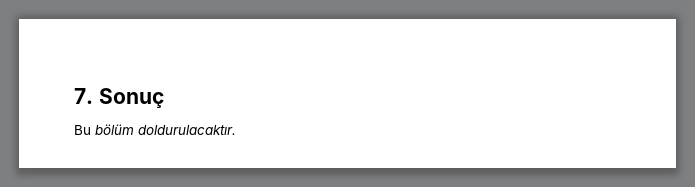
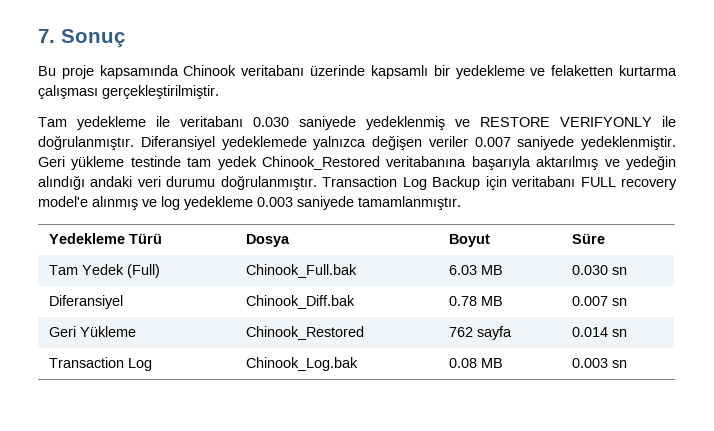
- Bu bölüm doldurulacaktır.
+ Bu proje kapsamında Chinook veritabanı üzerinde kapsamlı bir yedekleme ve felaketten kurtarma çalışması gerçekleştirilmiştir.
+ Tam yedekleme ile veritabanı 0.030 saniyede yedeklenmiş ve RESTORE VERIFYONLY ile doğrulanmıştır. Diferansiyel yedeklemede yalnızca değişen veriler 0.007 saniyede yedeklenmiştir. Geri yükleme testinde tam yedek Chinook_Restored veritabanına başarıyla aktarılmış ve yedeğin alındığı andaki veri durumu doğrulanmıştır. Transaction Log Backup için veritabanı FULL recovery model'e alınmış ve log yedekleme 0.003 saniyede tamamlanmıştır.
+ Yedekleme Türü | Dosya | Boyut | Süre
+ Tam Yedek (Full) | Chinook_Full.bak | 6.03 MB | 0.030 sn
+ Diferansiyel | Chinook_Diff.bak | 0.78 MB | 0.007 sn
+ Geri Yükleme | Chinook_Restored | 762 sayfa | 0.014 sn
+ Transaction Log | Chinook_Log.bak | 0.08 MB | 0.003 sn

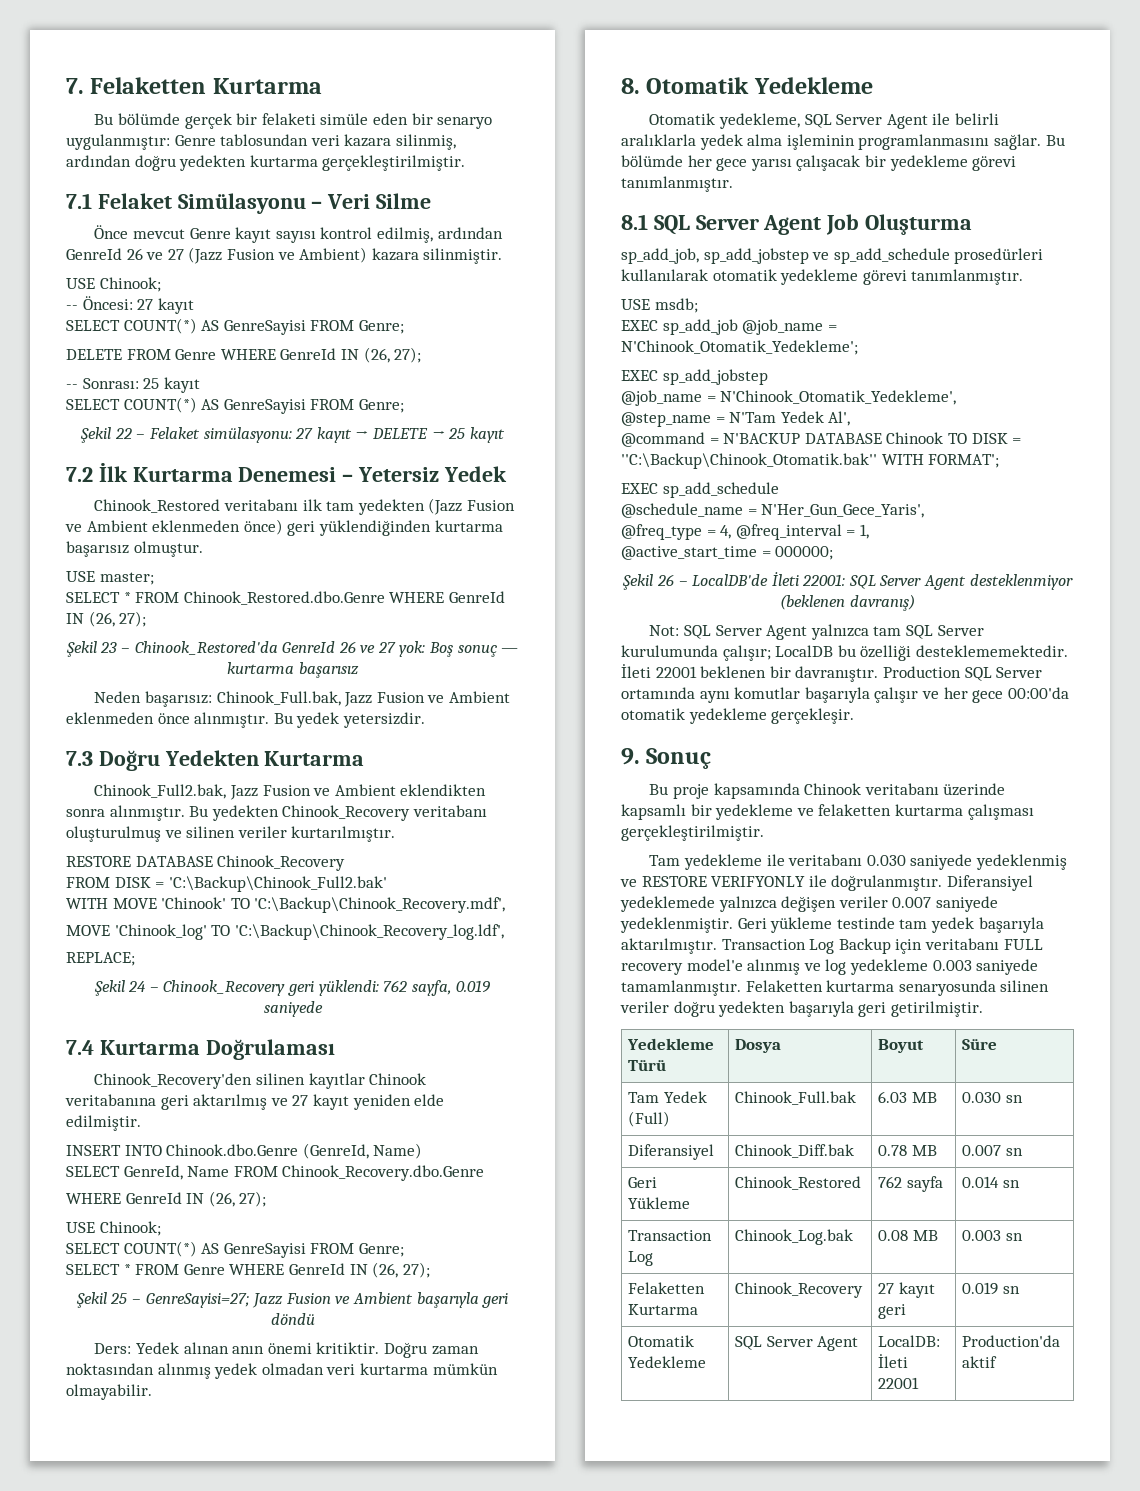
- 7. Sonuç
+ 7. Felaketten Kurtarma
+ Bu bölümde gerçek bir felaketi simüle eden bir senaryo uygulanmıştır: Genre tablosundan veri kazara silinmiş, ardından doğru yedekten kurtarma gerçekleştirilmiştir.
+ 7.1 Felaket Simülasyonu – Veri Silme
+ Önce mevcut Genre kayıt sayısı kontrol edilmiş, ardından GenreId 26 ve 27 (Jazz Fusion ve Ambient) kazara silinmiştir.
+ USE Chinook;
+ -- Öncesi: 27 kayıt
+ SELECT COUNT(*) AS GenreSayisi FROM Genre;
+ DELETE FROM Genre WHERE GenreId IN (26, 27);
+ -- Sonrası: 25 kayıt
+ SELECT COUNT(*) AS GenreSayisi FROM Genre;
+ Şekil 22 – Felaket simülasyonu: 27 kayıt → DELETE → 25 kayıt
+ 7.2 İlk Kurtarma Denemesi – Yetersiz Yedek
+ Chinook_Restored veritabanı ilk tam yedekten (Jazz Fusion ve Ambient eklenmeden önce) geri yüklendiğinden kurtarma başarısız olmuştur.
+ USE master;
+ SELECT * FROM Chinook_Restored.dbo.Genre WHERE GenreId IN (26, 27);
+ Şekil 23 – Chinook_Restored'da GenreId 26 ve 27 yok: Boş sonuç — kurtarma başarısız
+ Neden başarısız: Chinook_Full.bak, Jazz Fusion ve Ambient eklenmeden önce alınmıştır. Bu yedek yetersizdir.
+ 7.3 Doğru Yedekten Kurtarma
+ Chinook_Full2.bak, Jazz Fusion ve Ambient eklendikten sonra alınmıştır. Bu yedekten Chinook_Recovery veritabanı oluşturulmuş ve silinen veriler kurtarılmıştır.
+ RESTORE DATABASE Chinook_Recovery
+ FROM DISK = 'C:\Backup\Chinook_Full2.bak'
+ WITH MOVE 'Chinook' TO 'C:\Backup\Chinook_Recovery.mdf',
+ MOVE 'Chinook_log' TO 'C:\Backup\Chinook_Recovery_log.ldf',
+ REPLACE;
+ Şekil 24 – Chinook_Recovery geri yüklendi: 762 sayfa, 0.019 saniyede
+ 7.4 Kurtarma Doğrulaması
+ Chinook_Recovery'den silinen kayıtlar Chinook veritabanına geri aktarılmış ve 27 kayıt yeniden elde edilmiştir.
+ INSERT INTO Chinook.dbo.Genre (GenreId, Name)
+ SELECT GenreId, Name FROM Chinook_Recovery.dbo.Genre
+ WHERE GenreId IN (26, 27);
+ USE Chinook;
+ SELECT COUNT(*) AS GenreSayisi FROM Genre;
+ SELECT * FROM Genre WHERE GenreId IN (26, 27);
+ Şekil 25 – GenreSayisi=27; Jazz Fusion ve Ambient başarıyla geri döndü
+ Ders: Yedek alınan anın önemi kritiktir. Doğru zaman noktasından alınmış yedek olmadan veri kurtarma mümkün olmayabilir.
+ 8. Otomatik Yedekleme
+ Otomatik yedekleme, SQL Server Agent ile belirli aralıklarla yedek alma işleminin programlanmasını sağlar. Bu bölümde her gece yarısı çalışacak bir yedekleme görevi tanımlanmıştır.
+ 8.1 SQL Server Agent Job Oluşturma
+ sp_add_job, sp_add_jobstep ve sp_add_schedule prosedürleri kullanılarak otomatik yedekleme görevi tanımlanmıştır.
+ USE msdb;
+ EXEC sp_add_job @job_name = N'Chinook_Otomatik_Yedekleme';
+ EXEC sp_add_jobstep
+ @job_name = N'Chinook_Otomatik_Yedekleme',
+ @step_name = N'Tam Yedek Al',
+ @command = N'BACKUP DATABASE Chinook TO DISK = ''C:\Backup\Chinook_Otomatik.bak'' WITH FORMAT';
+ EXEC sp_add_schedule
+ @schedule_name = N'Her_Gun_Gece_Yaris',
+ @freq_type = 4, @freq_interval = 1,
+ @active_start_time = 000000;
+ Şekil 26 – LocalDB'de İleti 22001: SQL Server Agent desteklenmiyor (beklenen davranış)
+ Not: SQL Server Agent yalnızca tam SQL Server kurulumunda çalışır; LocalDB bu özelliği desteklememektedir. İleti 22001 beklenen bir davranıştır. Production SQL Server ortamında aynı komutlar başarıyla çalışır ve her gece 00:00'da otomatik yedekleme gerçekleşir.
+ 9. Sonuç
- Geri yükleme testinde tam yedek Chinook_Restored veritabanına başarıyla aktarılmış ve yedeğin alındığı andaki veri durumu doğrulanmıştır.
+ Geri yükleme testinde tam yedek başarıyla aktarılmıştır.
+ Felaketten kurtarma senaryosunda silinen veriler doğru yedekten başarıyla geri getirilmiştir.
+ Felaketten Kurtarma | Chinook_Recovery | 27 kayıt geri | 0.019 sn
+ Otomatik Yedekleme | SQL Server Agent | LocalDB: İleti 22001 | Production'da aktif

